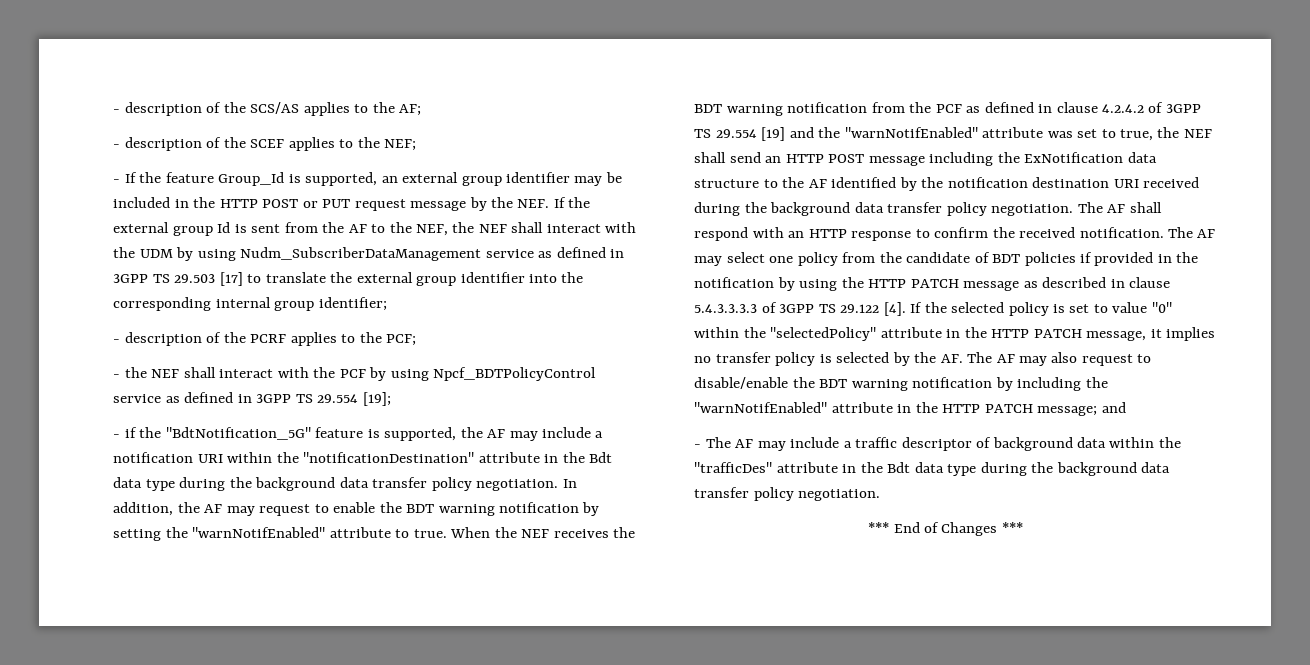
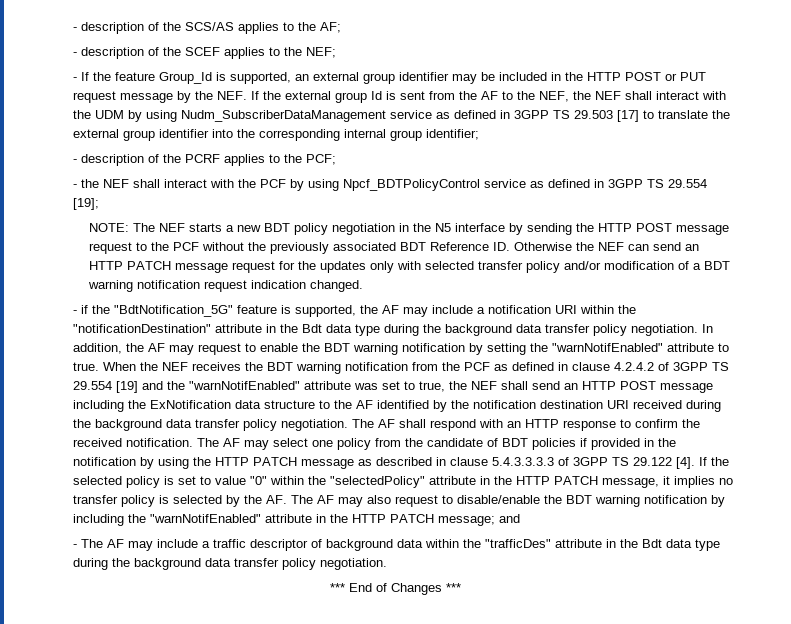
+ NOTE: The NEF starts a new BDT policy negotiation in the N5 interface by sending the HTTP POST message request to the PCF without the previously associated BDT Reference ID. Otherwise the NEF can send an HTTP PATCH message request for the updates only with selected transfer policy and/or modification of a BDT warning notification request indication changed.

